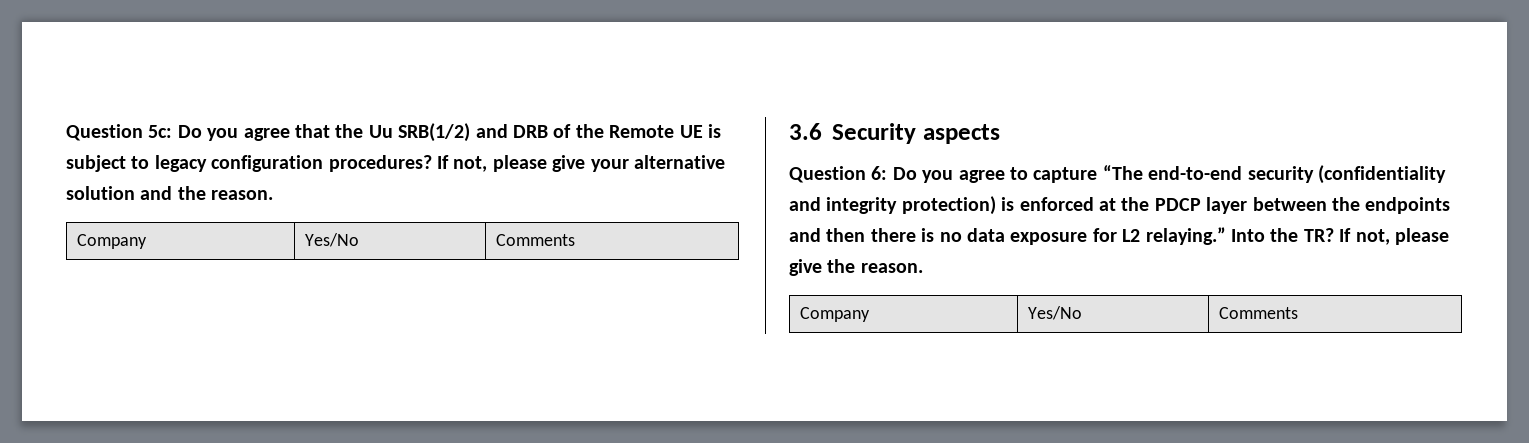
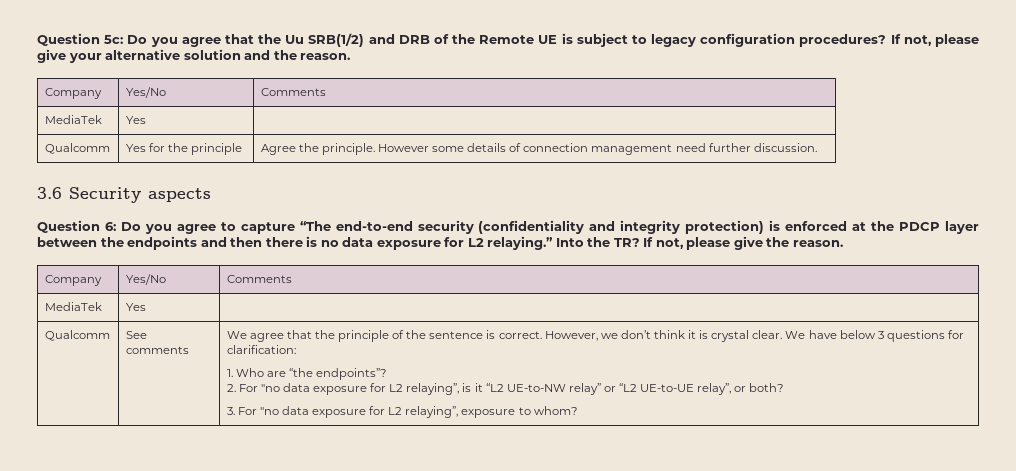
  If not, please give your alternative solution and the reason.
  Company | Yes/No | Comments
+ MediaTek | Yes |
+ Qualcomm | Yes for the principle | Agree the principle. However some details of connection management need further discussion.
  If not, please give the reason.
  Company | Yes/No | Comments
+ MediaTek | Yes |
+ Qualcomm | See comments | We agree that the principle of the sentence is correct. However, we don’t think it is crystal clear. We have below 3 questions for clarification:
+ 1. Who are “the endpoints”?
+ 2. For "no data exposure for L2 relaying”, is it “L2 UE-to-NW relay” or “L2 UE-to-UE relay”, or both?
+ 3. For "no data exposure for L2 relaying”, exposure to whom?

